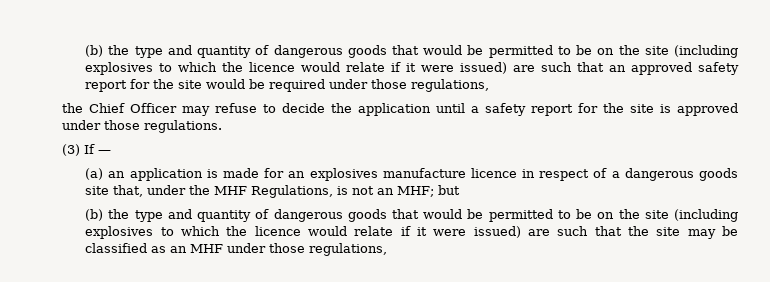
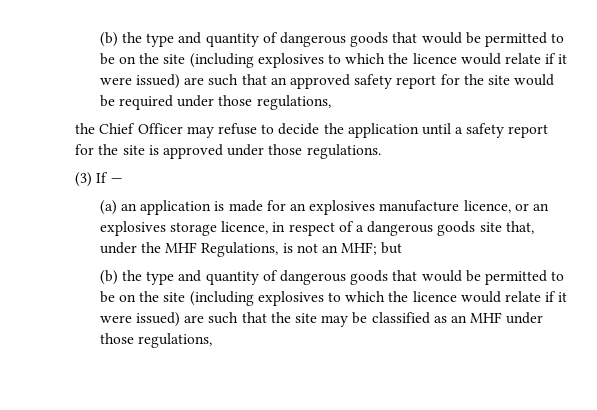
- (a) an application is made for an explosives manufacture licence in respect of a dangerous goods site that, under the MHF Regulations, is not an MHF; but
+ (a) an application is made for an explosives manufacture licence, or an explosives storage licence, in respect of a dangerous goods site that, under the MHF Regulations, is not an MHF; but

